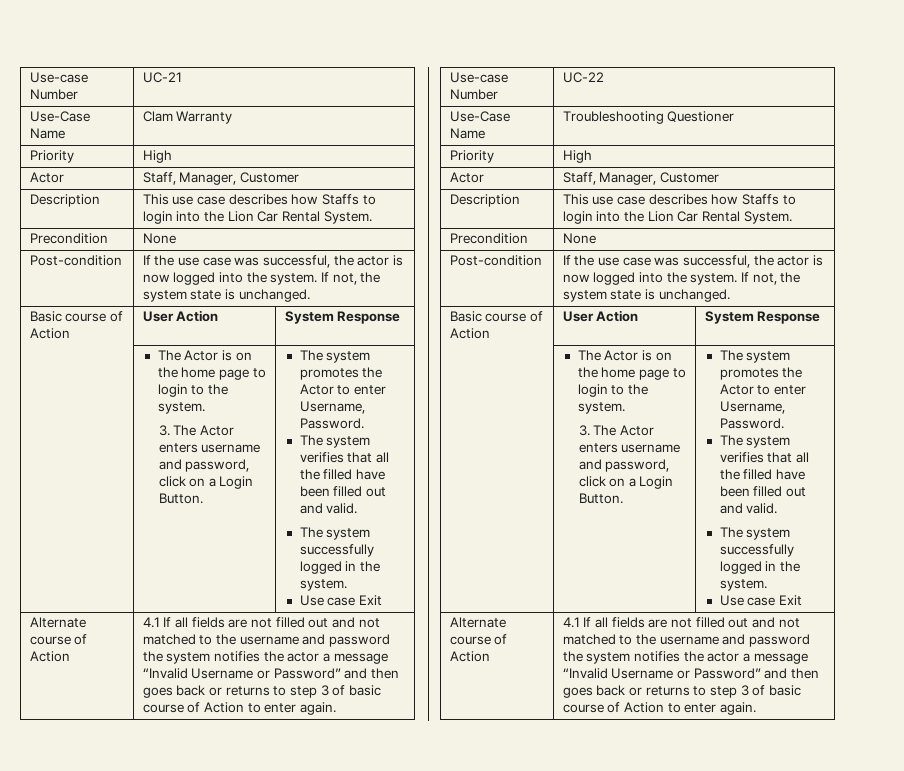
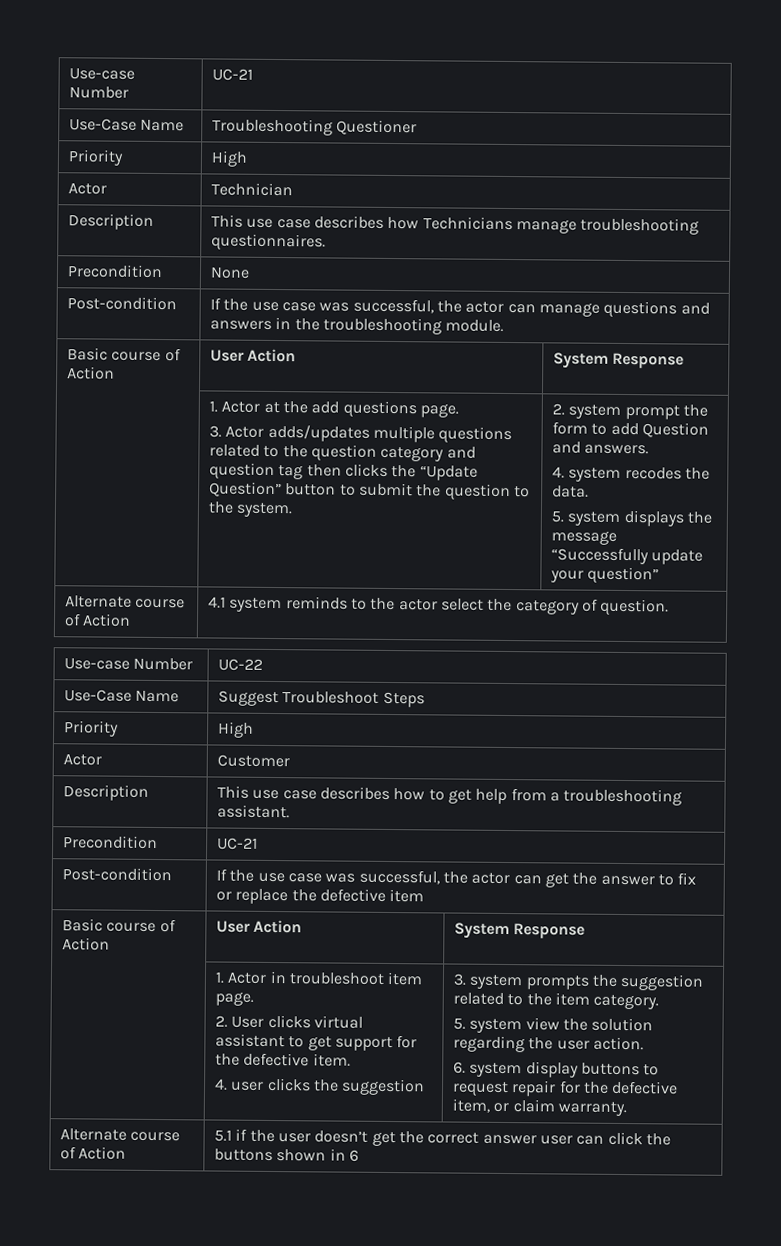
- Use-Case Name | Clam Warranty
+ Use-Case Name | Troubleshooting Questioner
  Priority | High
- Actor | Staff, Manager, Customer
- Description | This use case describes how Staffs to login into the Lion Car Rental System.
+ Actor | Technician
+ Description | This use case describes how Technicians manage troubleshooting questionnaires.
  Precondition | None
- Post-condition | If the use case was successful, the actor is now logged into the system. If not, the system state is unchanged.
+ Post-condition | If the use case was successful, the actor can manage questions and answers in the troubleshooting module.
  Basic course of Action | User Action | System Response
- | The Actor is on the home page to login to the system.
- 3. The Actor enters username and password, click on a Login Button. | The system promotes the Actor to enter Username, Password.
- The system verifies that all the filled have been filled out and valid.
- The system successfully logged in the system.
- Use case Exit
- Alternate course of Action | 4.1 If all fields are not filled out and not matched to the username and password the system notifies the actor a message “Invalid Username or Password” and then goes back or returns to step 3 of basic course of Action to enter again.
+ | 1. Actor at the add questions page.
+ 3. Actor adds/updates multiple questions related to the question category and question tag then clicks the “Update Question” button to submit the question to the system. | 2. system prompt the form to add Question and answers.
+ 4. system recodes the data.
+ 5. system displays the message “Successfully update your question”
+ Alternate course of Action | 4.1 system reminds to the actor select the category of question.
- Use-Case Name | Troubleshooting Questioner
+ Use-Case Name | Suggest Troubleshoot Steps
  Priority | High
- Actor | Staff, Manager, Customer
- Description | This use case describes how Staffs to login into the Lion Car Rental System.
- Precondition | None
- Post-condition | If the use case was successful, the actor is now logged into the system. If not, the system state is unchanged.
+ Actor | Customer
+ Description | This use case describes how to get help from a troubleshooting assistant.
+ Precondition | UC-21
+ Post-condition | If the use case was successful, the actor can get the answer to fix or replace the defective item
  Basic course of Action | User Action | System Response
- | The Actor is on the home page to login to the system.
- 3. The Actor enters username and password, click on a Login Button. | The system promotes the Actor to enter Username, Password.
- The system verifies that all the filled have been filled out and valid.
- The system successfully logged in the system.
- Use case Exit
- Alternate course of Action | 4.1 If all fields are not filled out and not matched to the username and password the system notifies the actor a message “Invalid Username or Password” and then goes back or returns to step 3 of basic course of Action to enter again.
+ | 1. Actor in troubleshoot item page.
+ 2. User clicks virtual assistant to get support for the defective item.
+ 4. user clicks the suggestion | 3. system prompts the suggestion related to the item category.
+ 5. system view the solution regarding the user action.
+ 6. system display buttons to request repair for the defective item, or claim warranty.
+ Alternate course of Action | 5.1 if the user doesn’t get the correct answer user can click the buttons shown in 6

